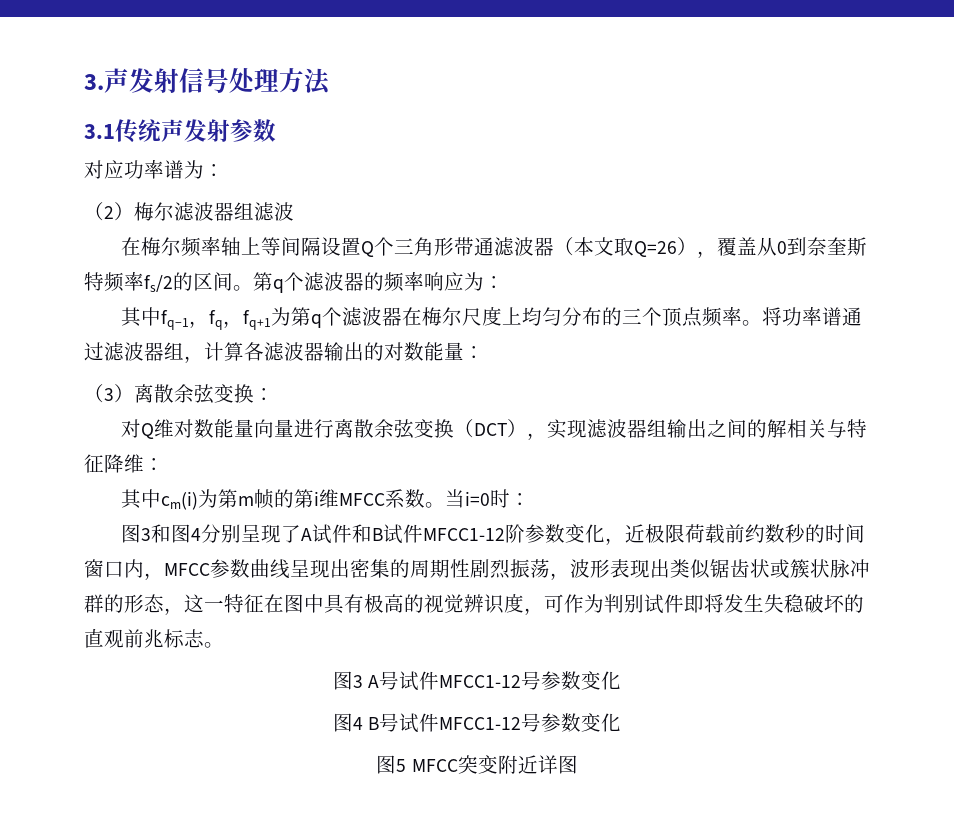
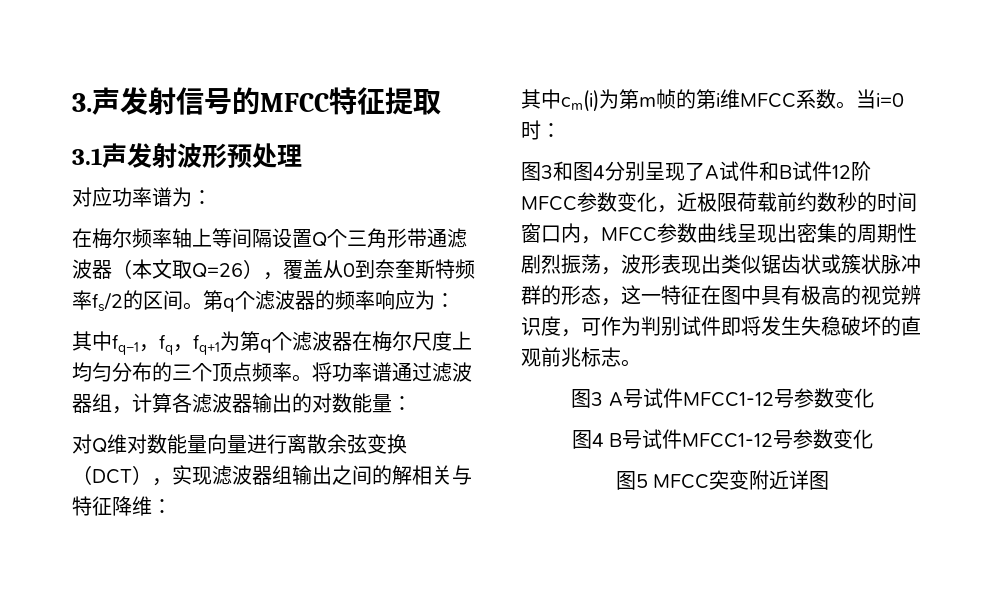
- 3.声发射信号处理方法
- 3.1传统声发射参数
+ 3.声发射信号的MFCC特征提取
+ 3.1声发射波形预处理
  对应功率谱为：
- （2）梅尔滤波器组滤波
- （3）离散余弦变换：
- 图3和图4分别呈现了A试件和B试件MFCC1-12阶参数变化，近极限荷载前约数秒的时间窗口内，MFCC参数曲线呈现出密集的周期性剧烈振荡，波形表现出类似锯齿状或簇状脉冲群的形态，这一特征在图中具有极高的视觉辨识度，可作为判别试件即将发生失稳破坏的直观前兆标志。
+ 图3和图4分别呈现了A试件和B试件12阶MFCC参数变化，近极限荷载前约数秒的时间窗口内，MFCC参数曲线呈现出密集的周期性剧烈振荡，波形表现出类似锯齿状或簇状脉冲群的形态，这一特征在图中具有极高的视觉辨识度，可作为判别试件即将发生失稳破坏的直观前兆标志。

